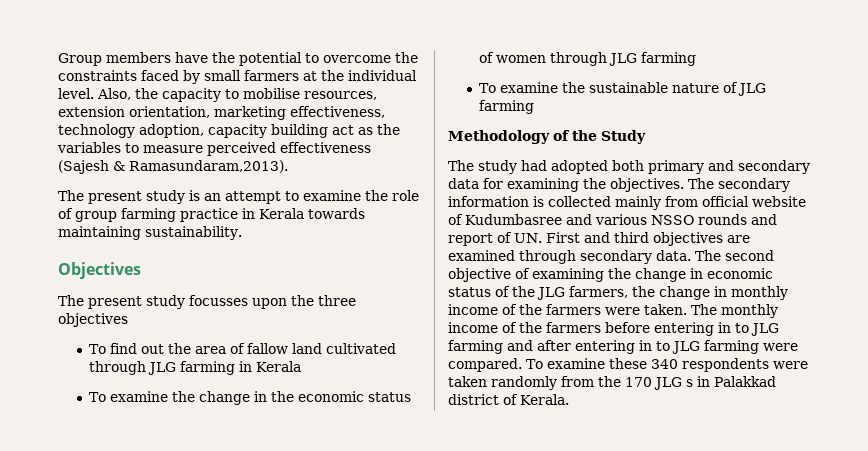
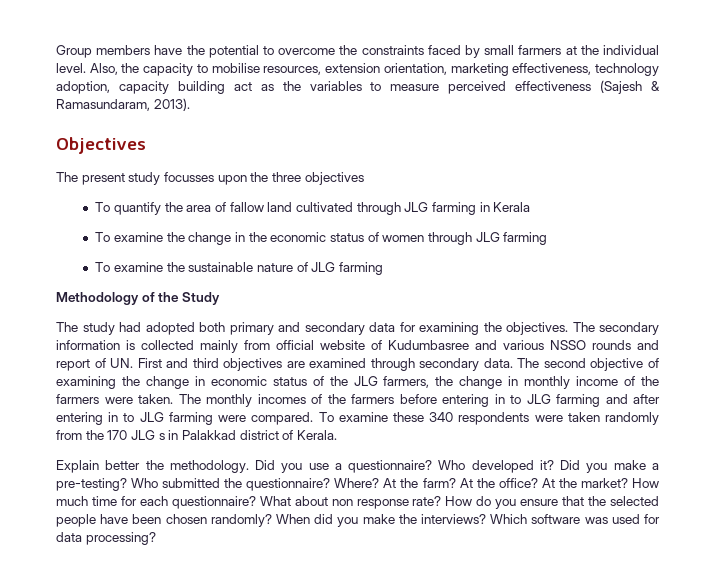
- Also, the capacity to mobilise resources, extension orientation, marketing effectiveness, technology adoption, capacity building act as the variables to measure perceived effectiveness (Sajesh & Ramasundaram,2013).
- The present study is an attempt to examine the role of group farming practice in Kerala towards maintaining sustainability.
+ Also, the capacity to mobilise resources, extension orientation, marketing effectiveness, technology adoption, capacity building act as the variables to measure perceived effectiveness (Sajesh & Ramasundaram, 2013).
- To find out the area of fallow land cultivated through JLG farming in Kerala
+ To quantify the area of fallow land cultivated through JLG farming in Kerala
- The monthly income of the farmers before entering in to JLG farming and after entering in to JLG farming were compared.
+ The monthly incomes of the farmers before entering in to JLG farming and after entering in to JLG farming were compared.
+ Explain better the methodology. Did you use a questionnaire? Who developed it? Did you make a pre-testing? Who submitted the questionnaire? Where? At the farm? At the office? At the market? How much time for each questionnaire? What about non response rate? How do you ensure that the selected people have been chosen randomly? When did you make the interviews? Which software was used for data processing?

